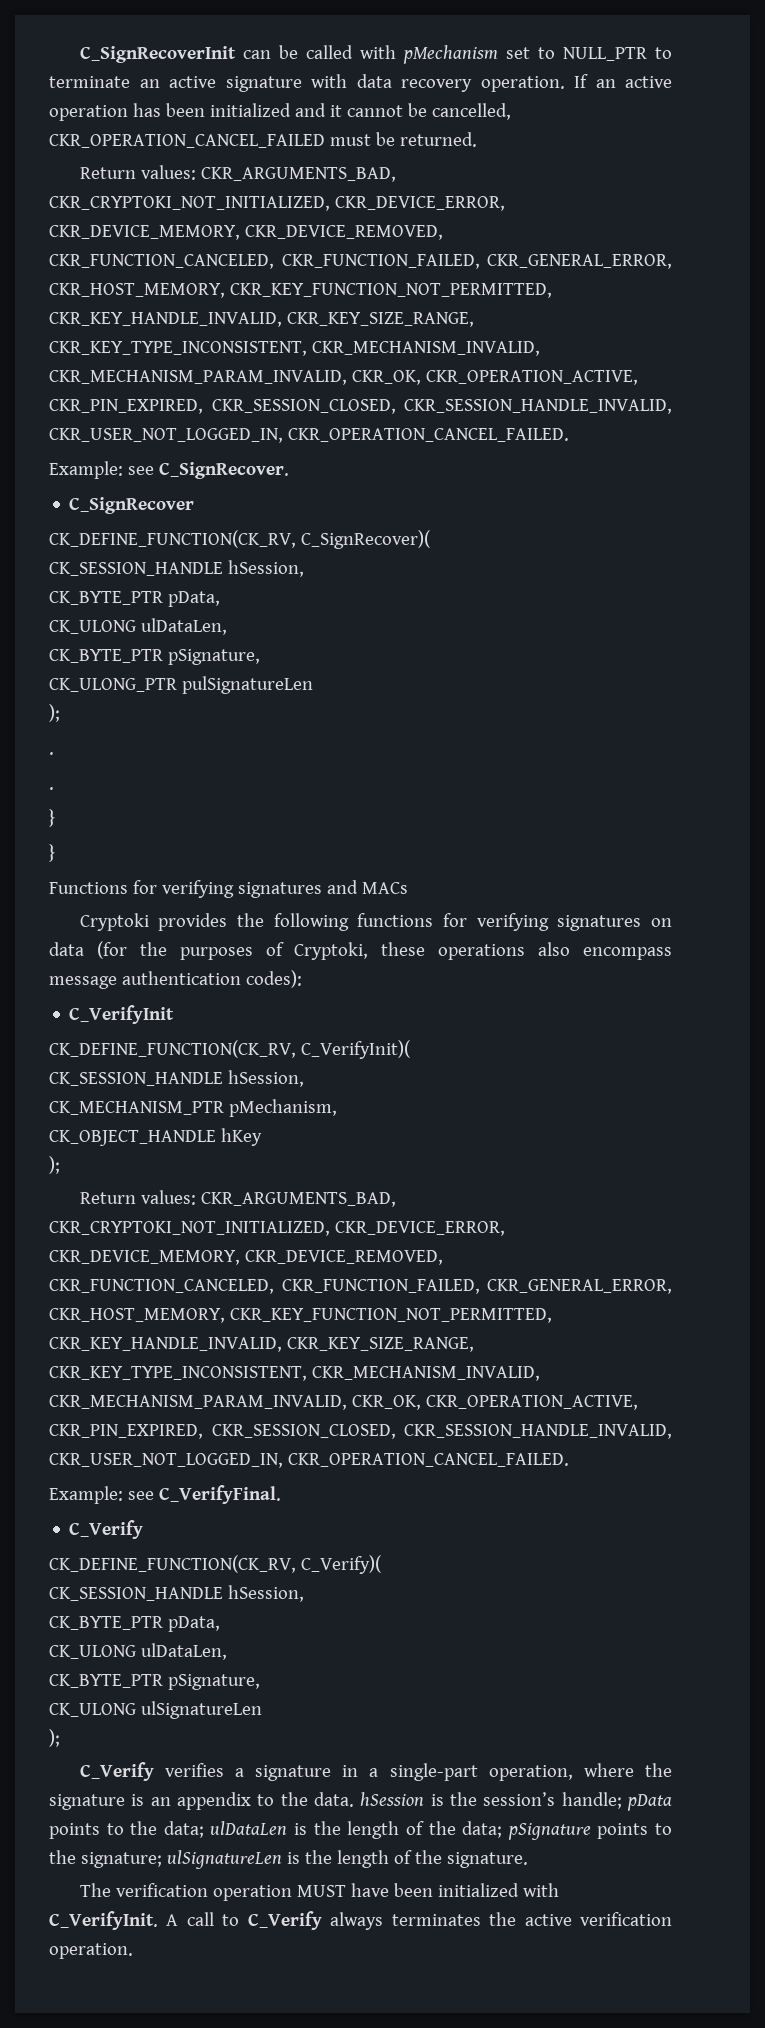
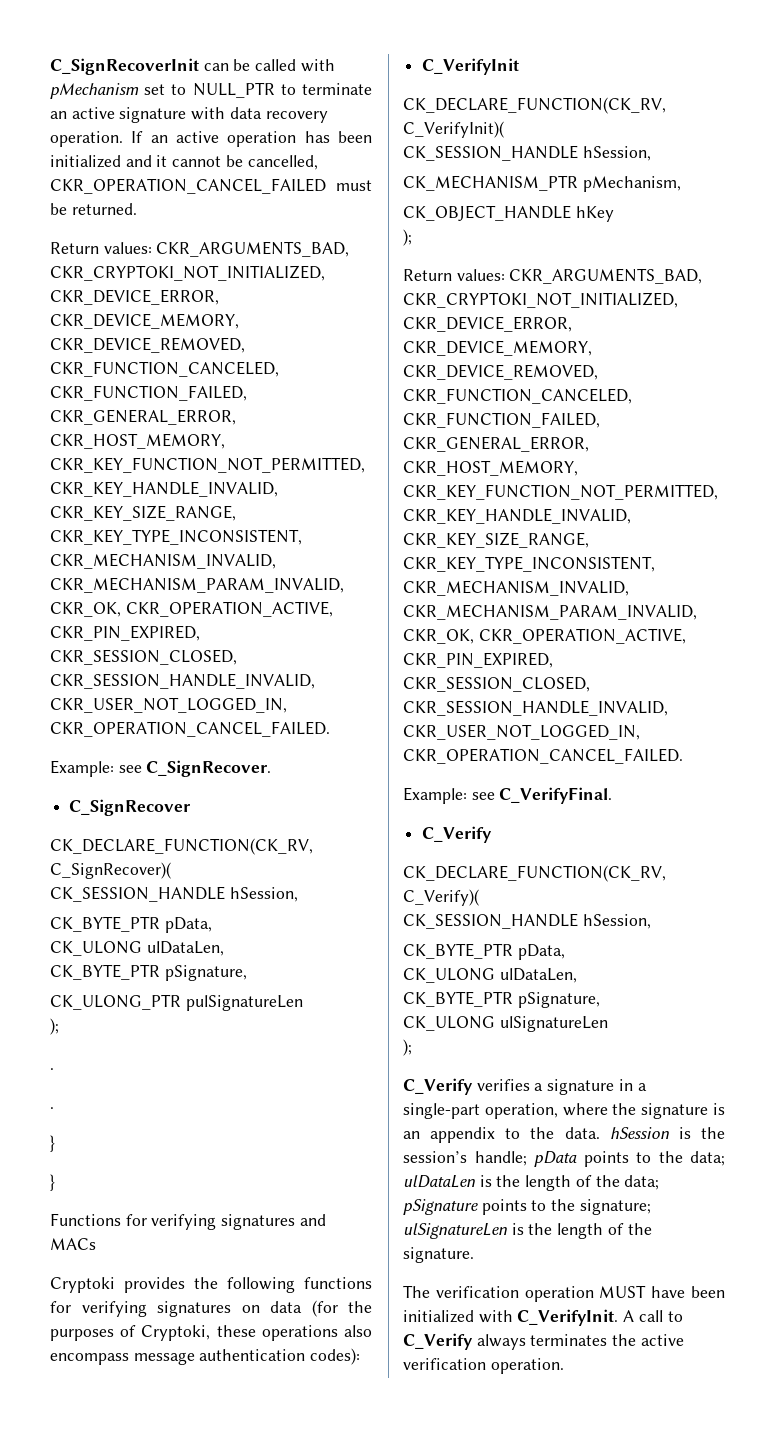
- CK_DEFINE_FUNCTION(CK_RV, C_SignRecover)(
+ CK_DECLARE_FUNCTION(CK_RV, C_SignRecover)(
- CK_DEFINE_FUNCTION(CK_RV, C_VerifyInit)(
+ CK_DECLARE_FUNCTION(CK_RV, C_VerifyInit)(
- CK_DEFINE_FUNCTION(CK_RV, C_Verify)(
+ CK_DECLARE_FUNCTION(CK_RV, C_Verify)(

